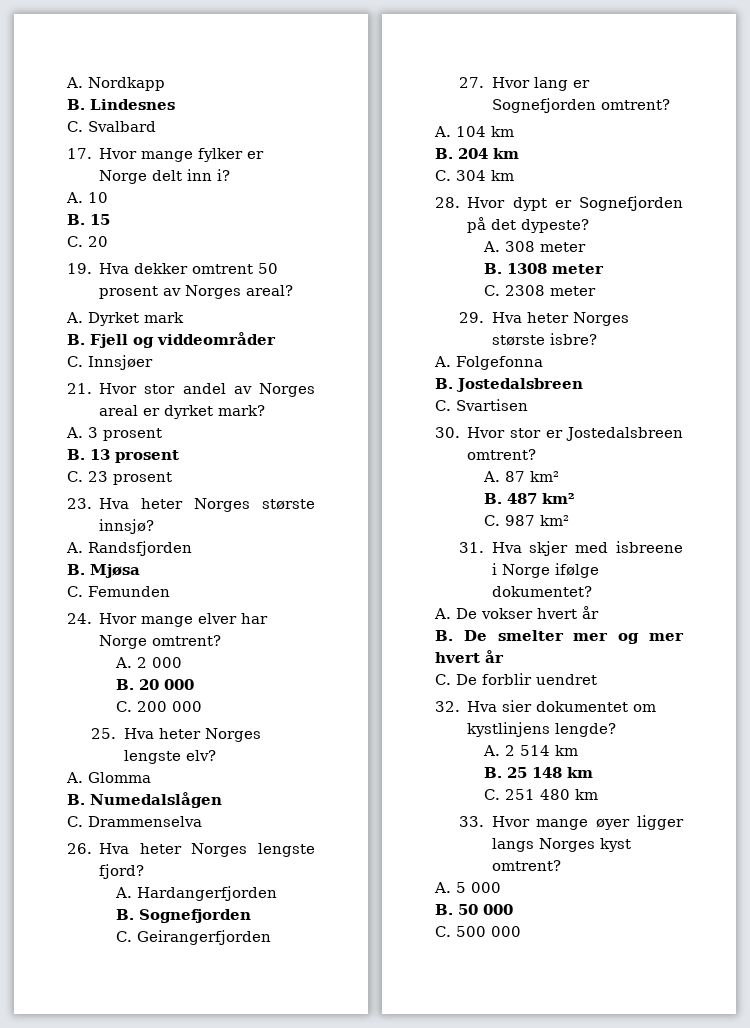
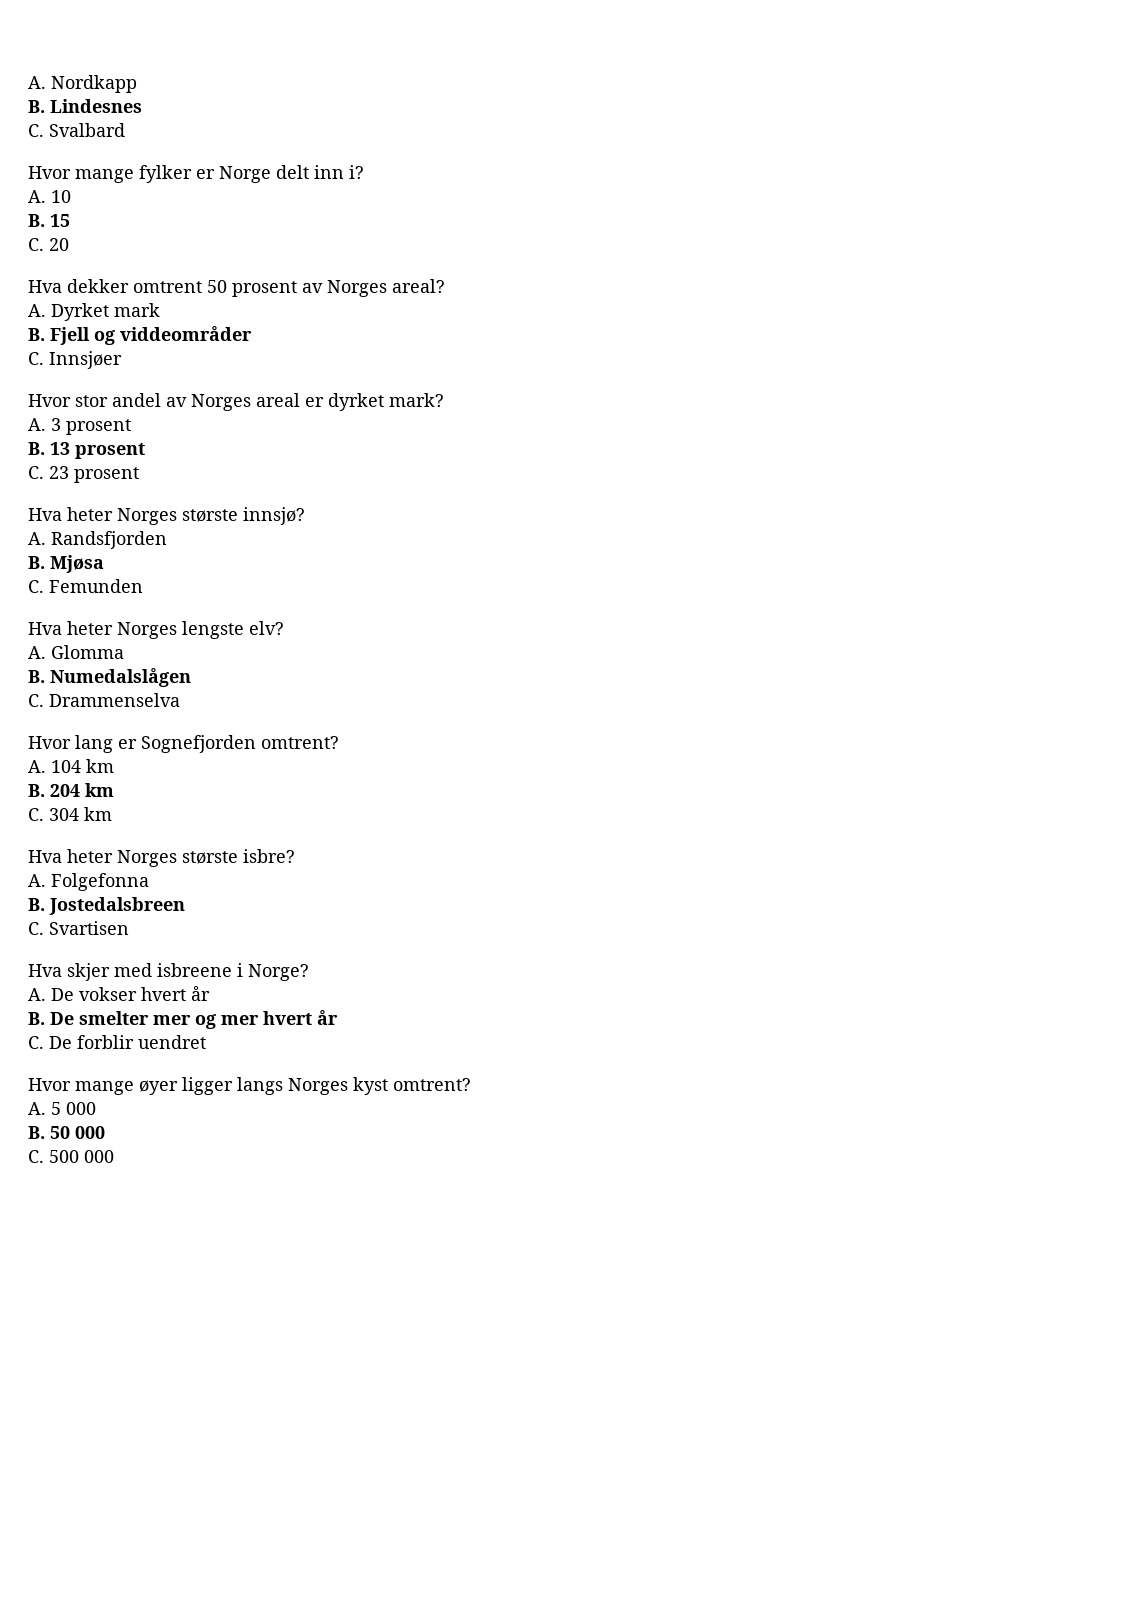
- 17. Hvor mange fylker er Norge delt inn i?
+ Hvor mange fylker er Norge delt inn i?
- 19. Hva dekker omtrent 50 prosent av Norges areal?
+ Hva dekker omtrent 50 prosent av Norges areal?
- 21. Hvor stor andel av Norges areal er dyrket mark?
+ Hvor stor andel av Norges areal er dyrket mark?
- 23. Hva heter Norges største innsjø?
+ Hva heter Norges største innsjø?
- 24. Hvor mange elver har Norge omtrent?
- A. 2 000
- B. 20 000
- C. 200 000
- 25. Hva heter Norges lengste elv?
+ Hva heter Norges lengste elv?
- 26. Hva heter Norges lengste fjord?
- A. Hardangerfjorden
- B. Sognefjorden
- C. Geirangerfjorden
- 27. Hvor lang er Sognefjorden omtrent?
+ Hvor lang er Sognefjorden omtrent?
- 28. Hvor dypt er Sognefjorden på det dypeste?
- A. 308 meter
- B. 1308 meter
- C. 2308 meter
- 29. Hva heter Norges største isbre?
+ Hva heter Norges største isbre?
- 30. Hvor stor er Jostedalsbreen omtrent?
- A. 87 km²
- B. 487 km²
- C. 987 km²
- 31. Hva skjer med isbreene i Norge ifølge dokumentet?
+ Hva skjer med isbreene i Norge?
- 32. Hva sier dokumentet om kystlinjens lengde?
- A. 2 514 km
- B. 25 148 km
- C. 251 480 km
- 33. Hvor mange øyer ligger langs Norges kyst omtrent?
+ Hvor mange øyer ligger langs Norges kyst omtrent?

